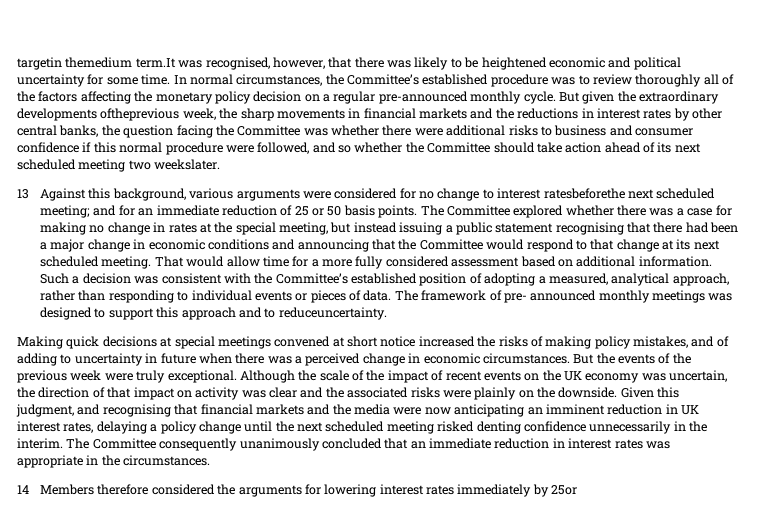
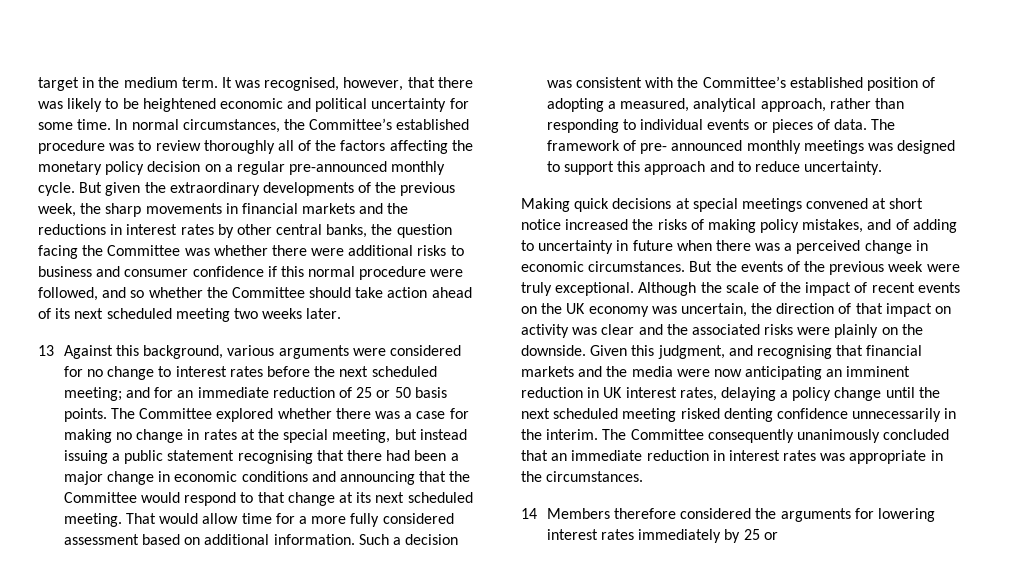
- targetin themedium term.It was recognised, however, that there was likely to be heightened economic and political uncertainty for some time.
+ target in the medium term. It was recognised, however, that there was likely to be heightened economic and political uncertainty for some time.
- But given the extraordinary developments oftheprevious week, the sharp movements in financial markets and the reductions in interest rates by other central banks, the question facing the Committee was whether there were additional risks to business and consumer confidence if this normal procedure were followed, and so whether the Committee should take action ahead of its next scheduled meeting two weekslater.
+ But given the extraordinary developments of the previous week, the sharp movements in financial markets and the reductions in interest rates by other central banks, the question facing the Committee was whether there were additional risks to business and consumer confidence if this normal procedure were followed, and so whether the Committee should take action ahead of its next scheduled meeting two weeks later.
- 13 Against this background, various arguments were considered for no change to interest ratesbeforethe next scheduled meeting; and for an immediate reduction of 25 or 50 basis points.
+ 13 Against this background, various arguments were considered for no change to interest rates before the next scheduled meeting; and for an immediate reduction of 25 or 50 basis points.
- The framework of pre- announced monthly meetings was designed to support this approach and to reduceuncertainty.
+ The framework of pre- announced monthly meetings was designed to support this approach and to reduce uncertainty.
- 14 Members therefore considered the arguments for lowering interest rates immediately by 25or
+ 14 Members therefore considered the arguments for lowering interest rates immediately by 25 or

